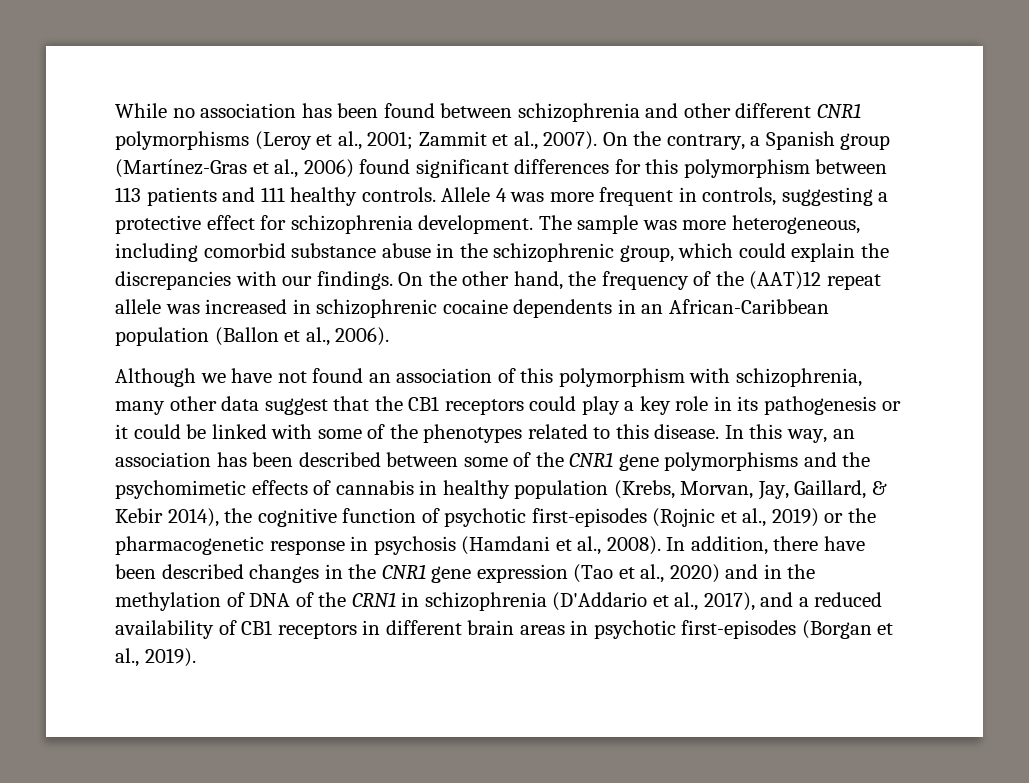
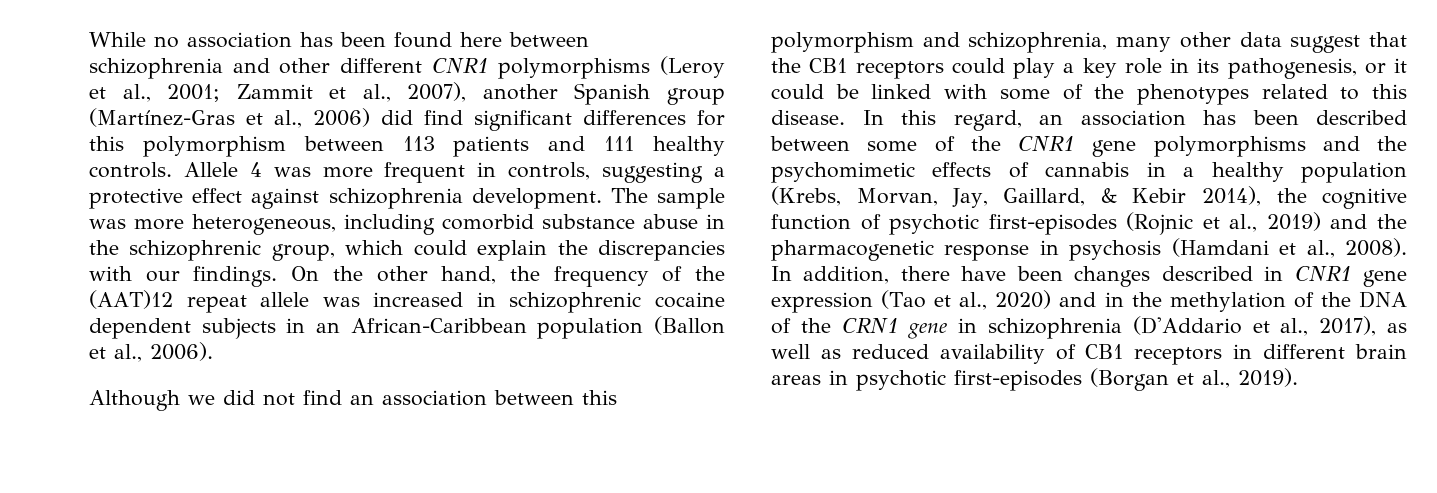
- While no association has been found between schizophrenia and other different CNR1 polymorphisms (Leroy et al., 2001; Zammit et al., 2007). On the contrary, a Spanish group (Martínez-Gras et al., 2006) found significant differences for this polymorphism between 113 patients and 111 healthy controls.
+ While no association has been found here between schizophrenia and other different CNR1 polymorphisms (Leroy et al., 2001; Zammit et al., 2007), another Spanish group (Martínez-Gras et al., 2006) did find significant differences for this polymorphism between 113 patients and 111 healthy controls.
- Allele 4 was more frequent in controls, suggesting a protective effect for schizophrenia development.
+ Allele 4 was more frequent in controls, suggesting a protective effect against schizophrenia development.
- On the other hand, the frequency of the (AAT)12 repeat allele was increased in schizophrenic cocaine dependents in an African-Caribbean population (Ballon et al., 2006).
+ On the other hand, the frequency of the (AAT)12 repeat allele was increased in schizophrenic cocaine dependent subjects in an African-Caribbean population (Ballon et al., 2006).
- Although we have not found an association of this polymorphism with schizophrenia, many other data suggest that the CB1 receptors could play a key role in its pathogenesis or it could be linked with some of the phenotypes related to this disease.
+ Although we did not find an association between this polymorphism and schizophrenia, many other data suggest that the CB1 receptors could play a key role in its pathogenesis, or it could be linked with some of the phenotypes related to this disease.
- In this way, an association has been described between some of the CNR1 gene polymorphisms and the psychomimetic effects of cannabis in healthy population (Krebs, Morvan, Jay, Gaillard, & Kebir 2014), the cognitive function of psychotic first-episodes (Rojnic et al., 2019) or the pharmacogenetic response in psychosis (Hamdani et al., 2008).
+ In this regard, an association has been described between some of the CNR1 gene polymorphisms and the psychomimetic effects of cannabis in a healthy population (Krebs, Morvan, Jay, Gaillard, & Kebir 2014), the cognitive function of psychotic first-episodes (Rojnic et al., 2019) and the pharmacogenetic response in psychosis (Hamdani et al., 2008).
- In addition, there have been described changes in the CNR1 gene expression (Tao et al., 2020) and in the methylation of DNA of the CRN1 in schizophrenia (D'Addario et al., 2017), and a reduced availability of CB1 receptors in different brain areas in psychotic first-episodes (Borgan et al., 2019).
+ In addition, there have been changes described in CNR1 gene expression (Tao et al., 2020) and in the methylation of the DNA of the CRN1 gene in schizophrenia (D'Addario et al., 2017), as well as reduced availability of CB1 receptors in different brain areas in psychotic first-episodes (Borgan et al., 2019).

